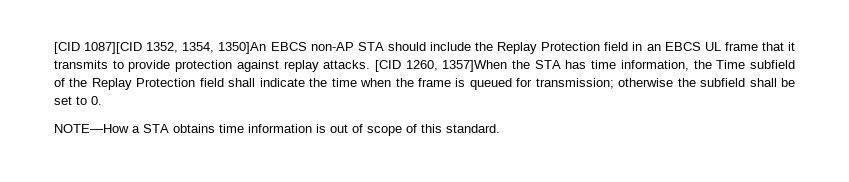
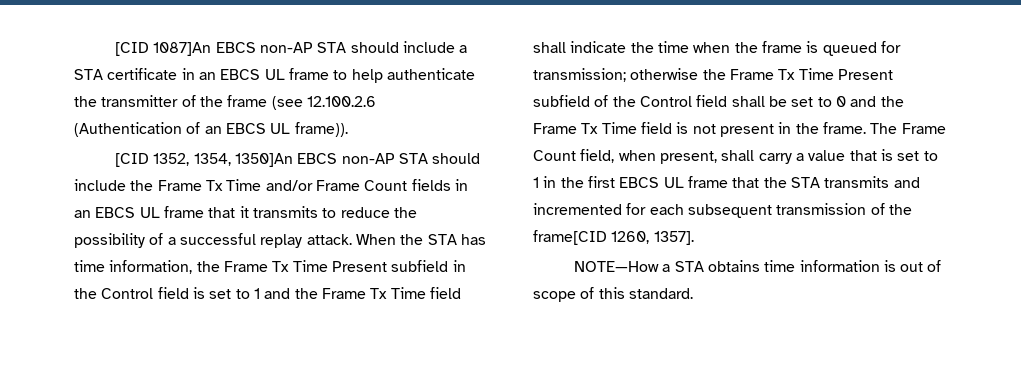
- [CID 1087][CID 1352, 1354, 1350]An EBCS non-AP STA should include the Replay Protection field in an EBCS UL frame that it transmits to provide protection against replay attacks. [CID 1260, 1357]When the STA has time information, the Time subfield of the Replay Protection field shall indicate the time when the frame is queued for transmission; otherwise the subfield shall be set to 0.
+ [CID 1087]An EBCS non-AP STA should include a STA certificate in an EBCS UL frame to help authenticate the transmitter of the frame (see 12.100.2.6 (Authentication of an EBCS UL frame)).
+ [CID 1352, 1354, 1350]An EBCS non-AP STA should include the Frame Tx Time and/or Frame Count fields in an EBCS UL frame that it transmits to reduce the possibility of a successful replay attack. When the STA has time information, the Frame Tx Time Present subfield in the Control field is set to 1 and the Frame Tx Time field shall indicate the time when the frame is queued for transmission; otherwise the Frame Tx Time Present subfield of the Control field shall be set to 0 and the Frame Tx Time field is not present in the frame. The Frame Count field, when present, shall carry a value that is set to 1 in the first EBCS UL frame that the STA transmits and incremented for each subsequent transmission of the frame[CID 1260, 1357].

